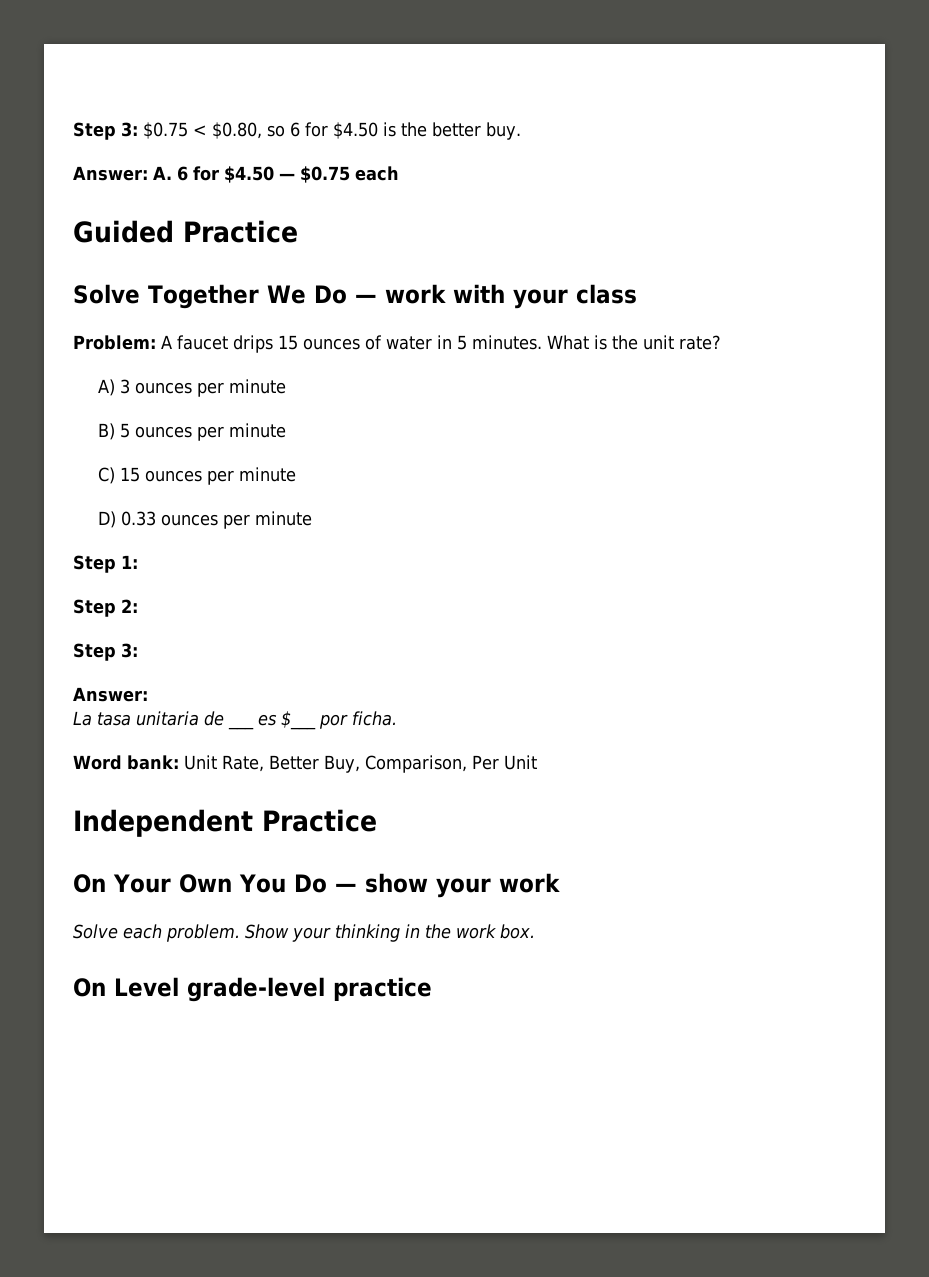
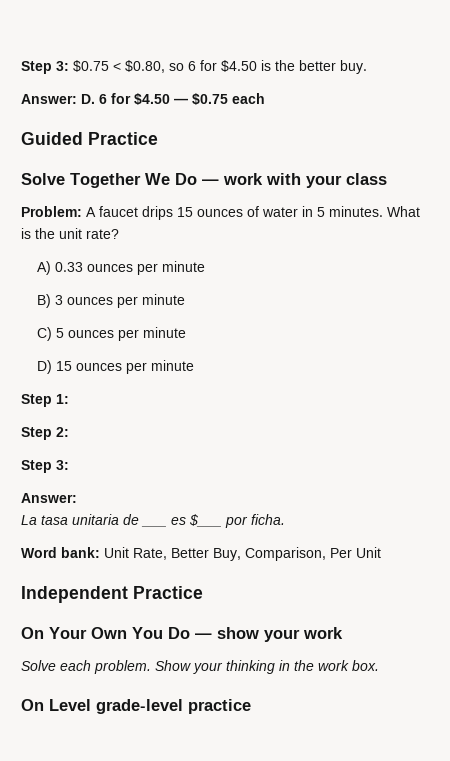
- Answer: A. 6 for $4.50 — $0.75 each
+ Answer: D. 6 for $4.50 — $0.75 each
- A) 3 ounces per minute
+ A) 0.33 ounces per minute
+ B) 3 ounces per minute
- B) 5 ounces per minute
+ C) 5 ounces per minute
- C) 15 ounces per minute
+ D) 15 ounces per minute
- D) 0.33 ounces per minute

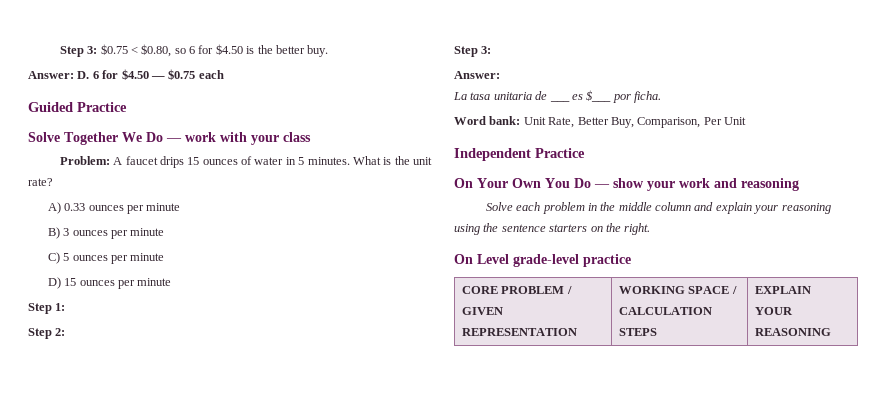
- On Your Own You Do — show your work
+ On Your Own You Do — show your work and reasoning
- Solve each problem. Show your thinking in the work box.
+ Solve each problem in the middle column and explain your reasoning using the sentence starters on the right.
  On Level grade-level practice
+ CORE PROBLEM / GIVEN REPRESENTATION | WORKING SPACE / CALCULATION STEPS | EXPLAIN YOUR REASONING

